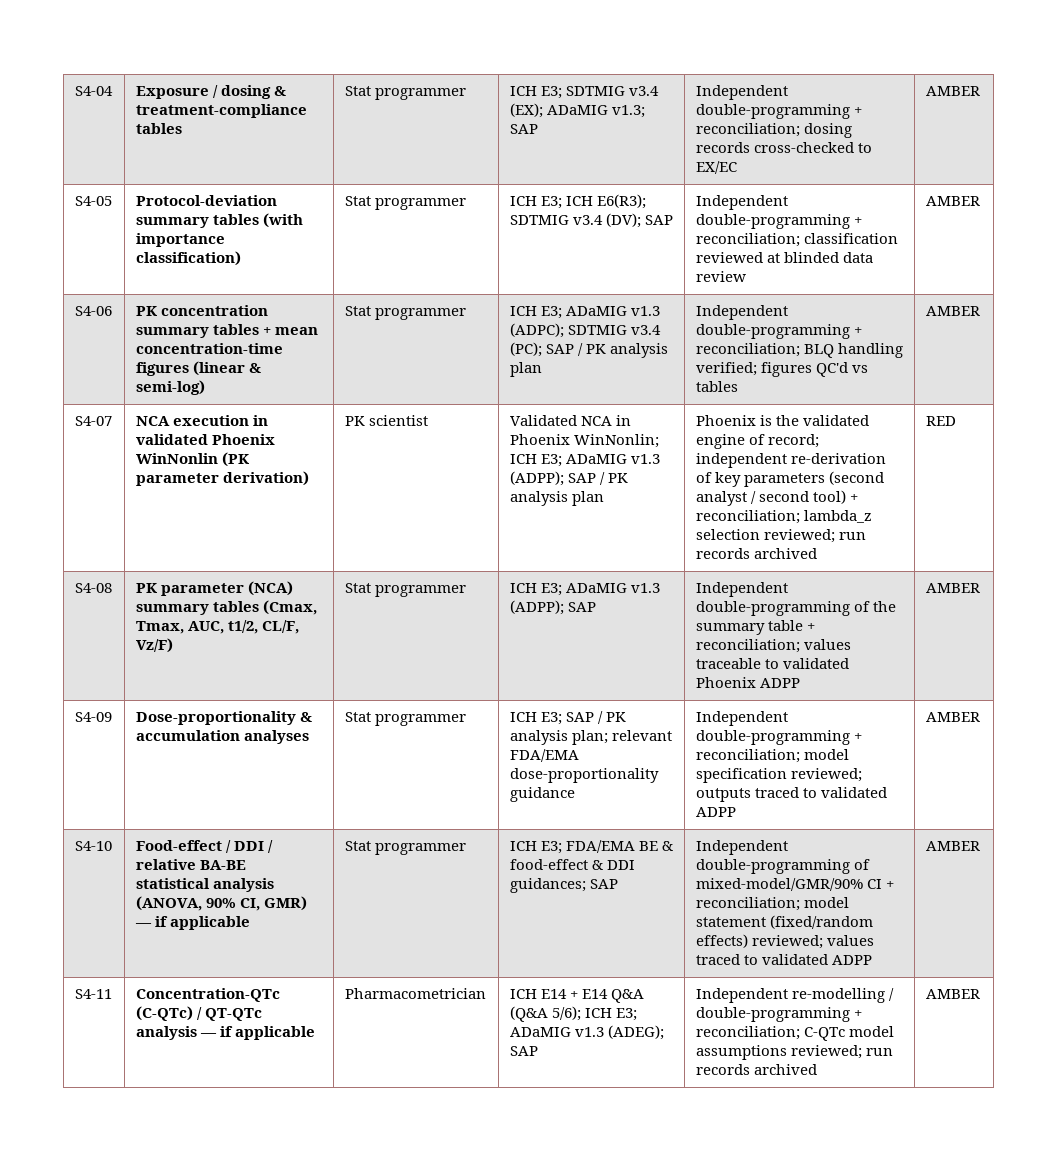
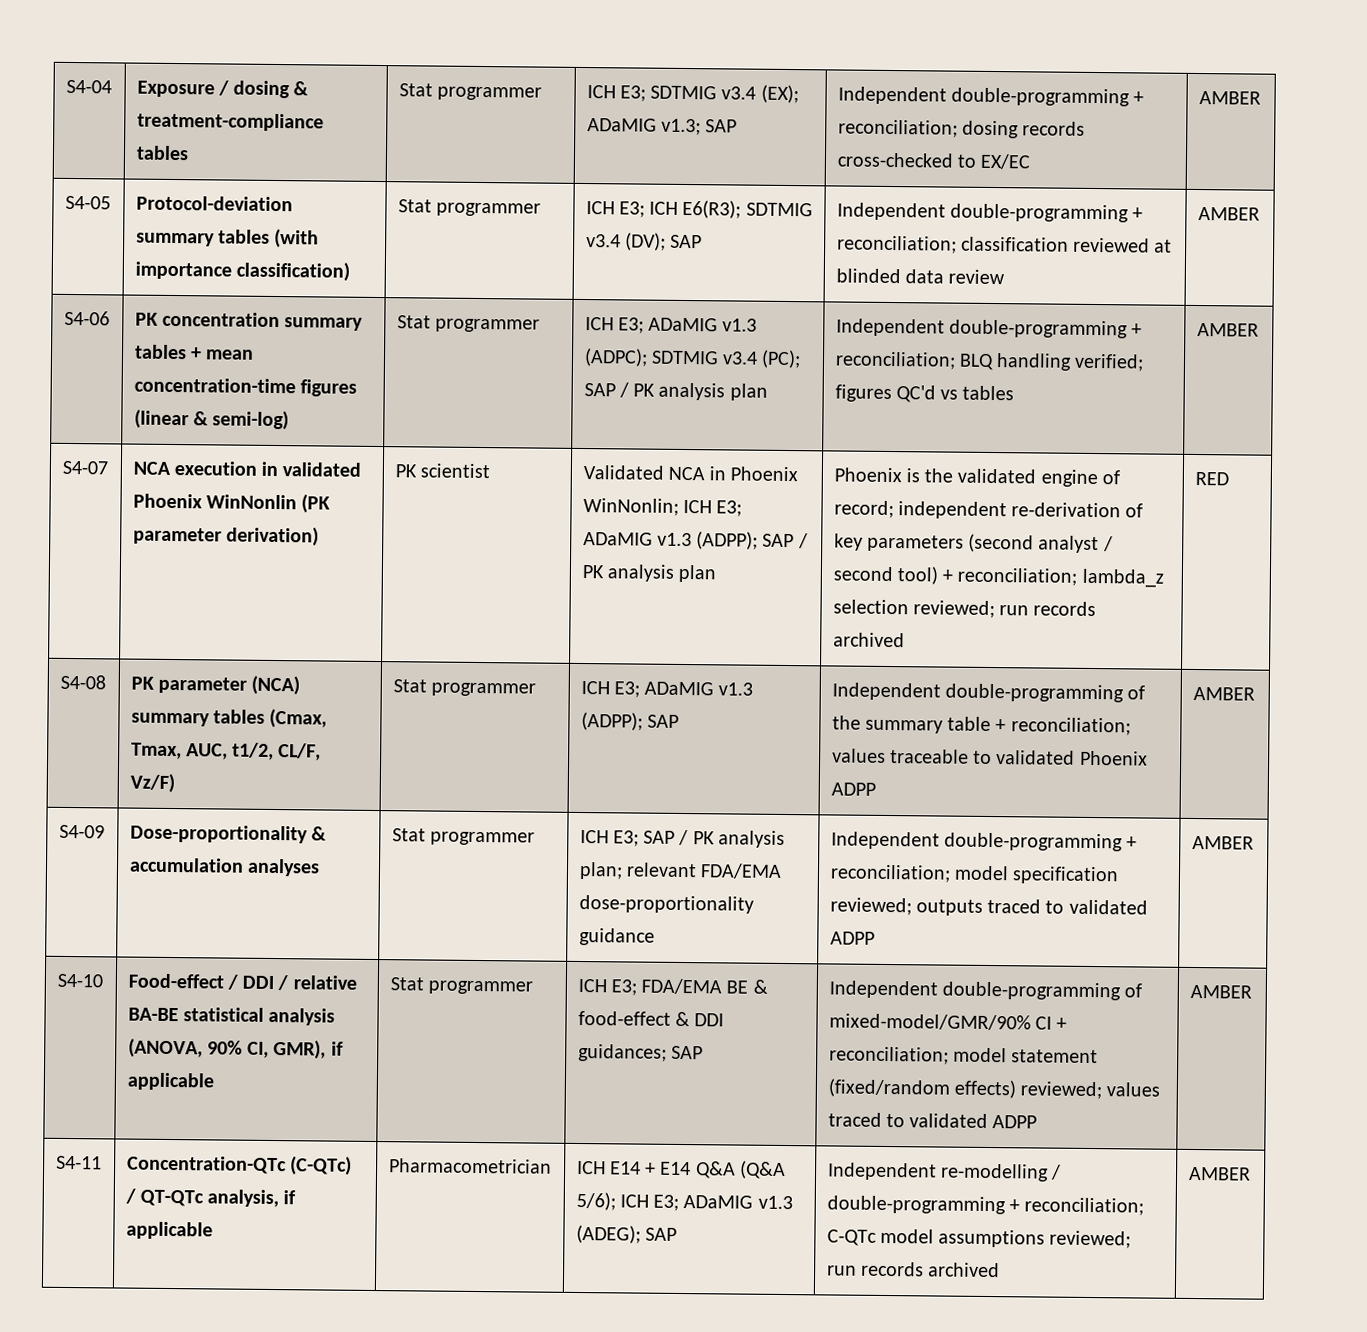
- Food-effect / DDI / relative BA-BE statistical analysis (ANOVA, 90% CI, GMR) — if applicable
+ Food-effect / DDI / relative BA-BE statistical analysis (ANOVA, 90% CI, GMR), if applicable
- S4-11 | Concentration-QTc (C-QTc) / QT-QTc analysis — if applicable | Pharmacometrician | ICH E14 + E14 Q&A (Q&A 5/6); ICH E3; ADaMIG v1.3 (ADEG); SAP | Independent re-modelling / double-programming + reconciliation; C-QTc model assumptions reviewed; run records archived | AMBER
+ S4-11 | Concentration-QTc (C-QTc) / QT-QTc analysis, if applicable | Pharmacometrician | ICH E14 + E14 Q&A (Q&A 5/6); ICH E3; ADaMIG v1.3 (ADEG); SAP | Independent re-modelling / double-programming + reconciliation; C-QTc model assumptions reviewed; run records archived | AMBER

